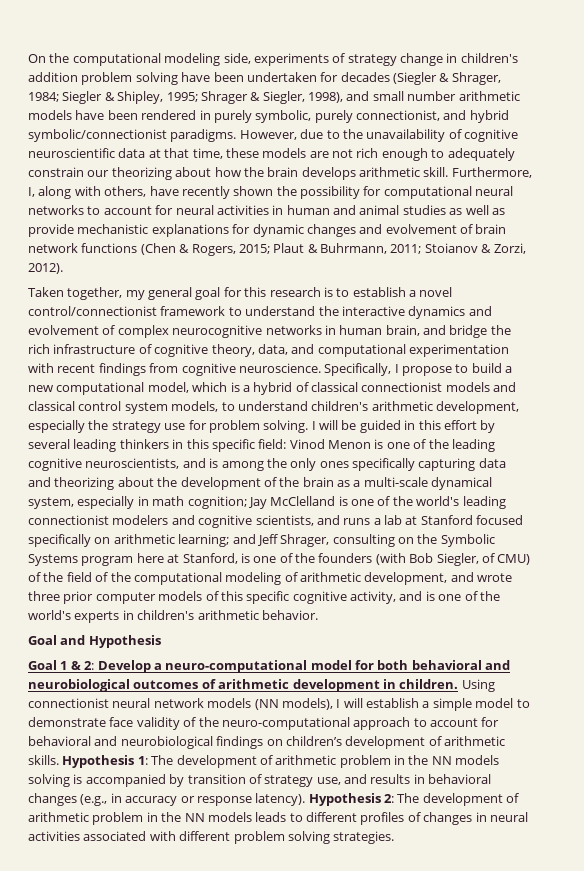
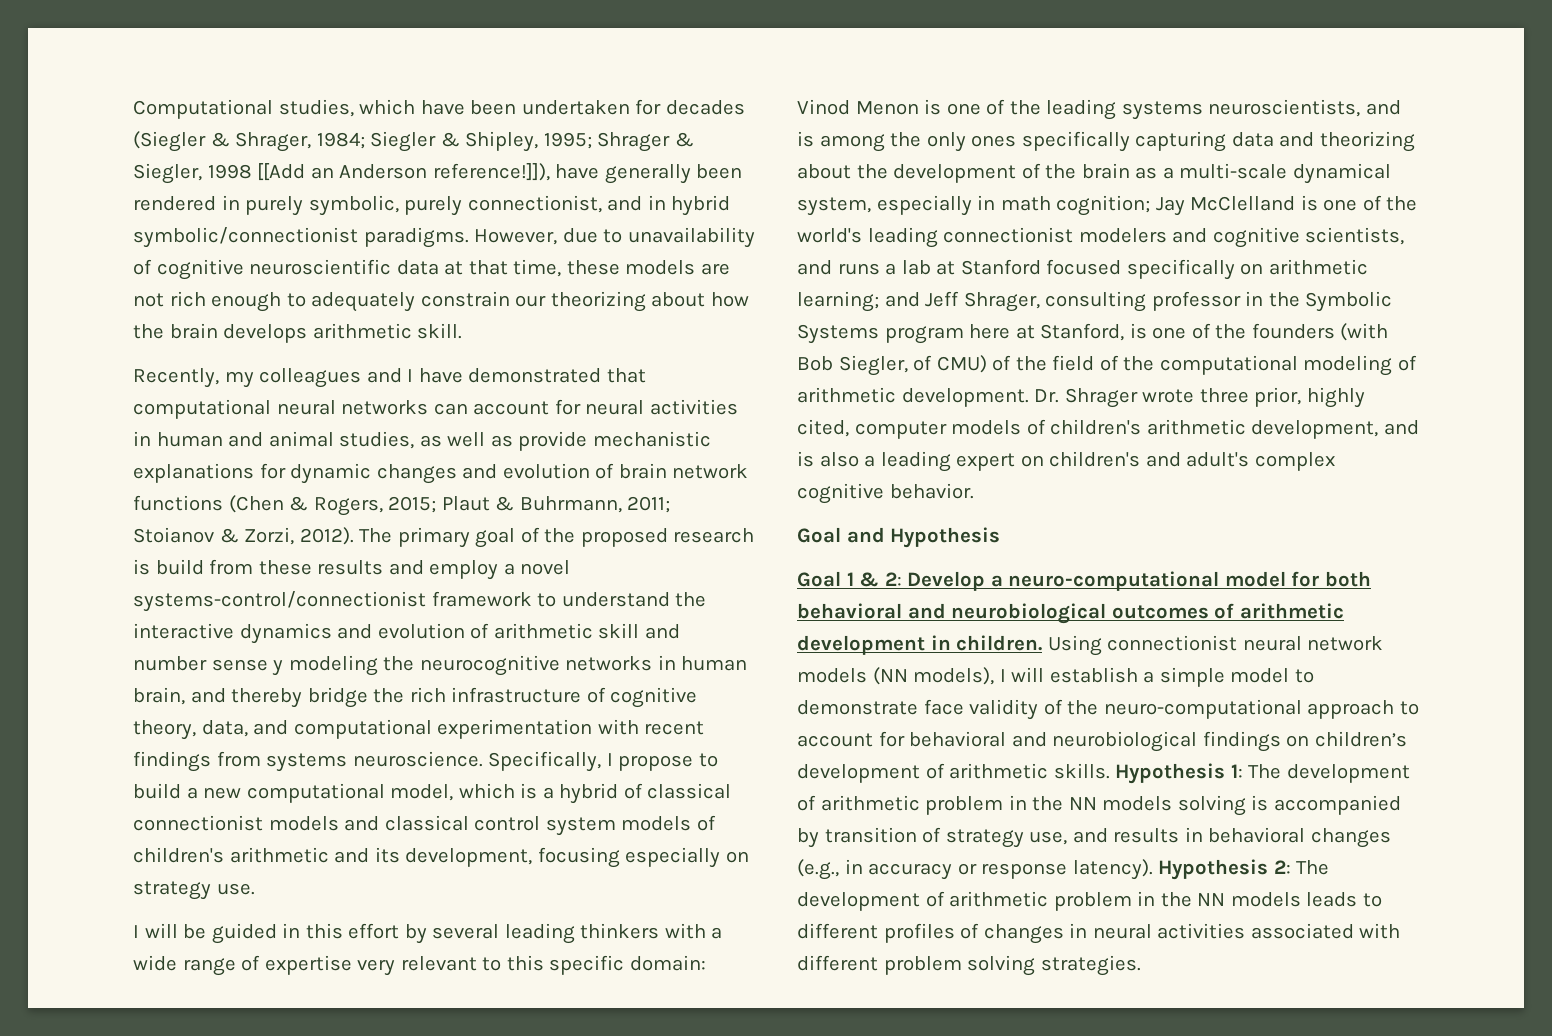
- On the computational modeling side, experiments of strategy change in children's addition problem solving have been undertaken for decades (Siegler & Shrager, 1984; Siegler & Shipley, 1995; Shrager & Siegler, 1998), and small number arithmetic models have been rendered in purely symbolic, purely connectionist, and hybrid symbolic/connectionist paradigms.
+ Computational studies, which have been undertaken for decades (Siegler & Shrager, 1984; Siegler & Shipley, 1995; Shrager & Siegler, 1998 [[Add an Anderson reference!]]), have generally been rendered in purely symbolic, purely connectionist, and in hybrid symbolic/connectionist paradigms.
- However, due to the unavailability of cognitive neuroscientific data at that time, these models are not rich enough to adequately constrain our theorizing about how the brain develops arithmetic skill. Furthermore, I, along with others, have recently shown the possibility for computational neural networks to account for neural activities in human and animal studies as well as provide mechanistic explanations for dynamic changes and evolvement of brain network functions (Chen & Rogers, 2015;
+ However, due to unavailability of cognitive neuroscientific data at that time, these models are not rich enough to adequately constrain our theorizing about how the brain develops arithmetic skill.
+ Recently, my colleagues and I have demonstrated that computational neural networks can account for neural activities in human and animal studies, as well as provide mechanistic explanations for dynamic changes and evolution of brain network functions (Chen & Rogers, 2015;
- Stoianov & Zorzi, 2012).
- Taken together, my general goal for this research is to establish a novel control/connectionist framework to understand the interactive dynamics and evolvement of complex neurocognitive networks in human brain, and bridge the rich infrastructure of cognitive theory, data, and computational experimentation with recent findings from cognitive neuroscience.
+ Stoianov & Zorzi, 2012). The primary goal of the proposed research is build from these results and employ a novel systems-control/connectionist framework to understand the interactive dynamics and evolution of arithmetic skill and number sense y modeling the neurocognitive networks in human brain, and thereby bridge the rich infrastructure of cognitive theory, data, and computational experimentation with recent findings from systems neuroscience.
- Specifically, I propose to build a new computational model, which is a hybrid of classical connectionist models and classical control system models, to understand children's arithmetic development, especially the strategy use for problem solving. I will be guided in this effort by several leading thinkers in this specific field:
+ Specifically, I propose to build a new computational model, which is a hybrid of classical connectionist models and classical control system models of children's arithmetic and its development, focusing especially on strategy use.
+ I will be guided in this effort by several leading thinkers with a wide range of expertise very relevant to this specific domain:
- Vinod Menon is one of the leading cognitive neuroscientists, and is among the only ones specifically capturing data and theorizing about the development of the brain as a multi-scale dynamical system, especially in math cognition;
+ Vinod Menon is one of the leading systems neuroscientists, and is among the only ones specifically capturing data and theorizing about the development of the brain as a multi-scale dynamical system, especially in math cognition;
- and Jeff Shrager, consulting on the Symbolic Systems program here at Stanford, is one of the founders (with Bob Siegler, of CMU) of the field of the computational modeling of arithmetic development, and wrote three prior computer models of this specific cognitive activity, and is one of the world's experts in children's arithmetic behavior.
+ and Jeff Shrager, consulting professor in the Symbolic Systems program here at Stanford, is one of the founders (with Bob Siegler, of CMU) of the field of the computational modeling of arithmetic development. Dr. Shrager wrote three prior, highly cited, computer models of children's arithmetic development, and is also a leading expert on children's and adult's complex cognitive behavior.

